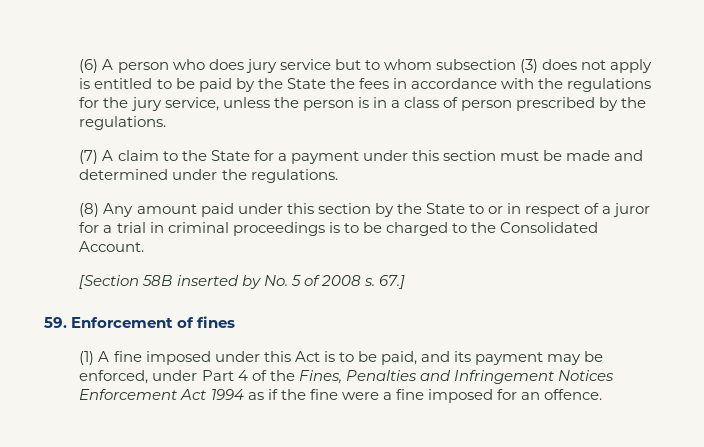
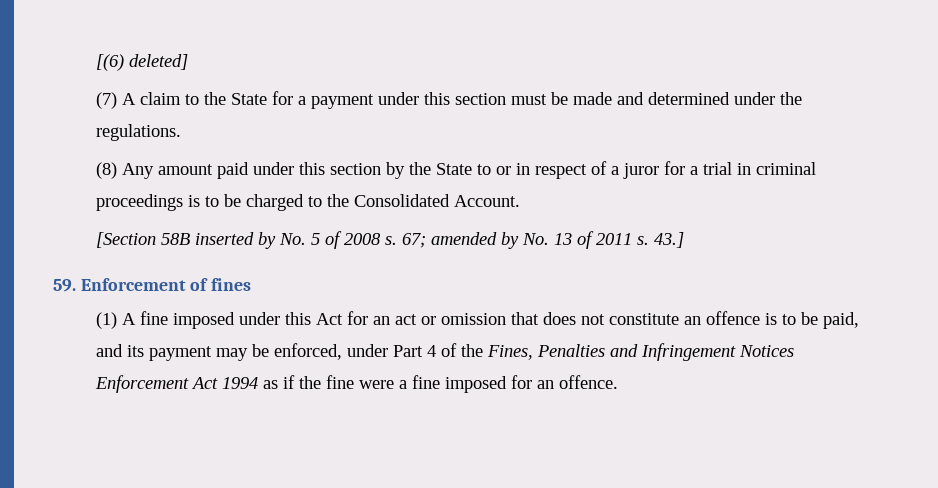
- (6) A person who does jury service but to whom subsection (3) does not apply is entitled to be paid by the State the fees in accordance with the regulations for the jury service, unless the person is in a class of person prescribed by the regulations.
+ [(6) deleted]
- 67.]
+ 67; amended by No. 13 of 2011 s. 43.]
- (1) A fine imposed under this Act is to be paid, and its payment may be enforced, under Part 4 of the Fines, Penalties and Infringement Notices Enforcement Act 1994 as if the fine were a fine imposed for an offence.
+ (1) A fine imposed under this Act for an act or omission that does not constitute an offence is to be paid, and its payment may be enforced, under Part 4 of the Fines, Penalties and Infringement Notices Enforcement Act 1994 as if the fine were a fine imposed for an offence.

